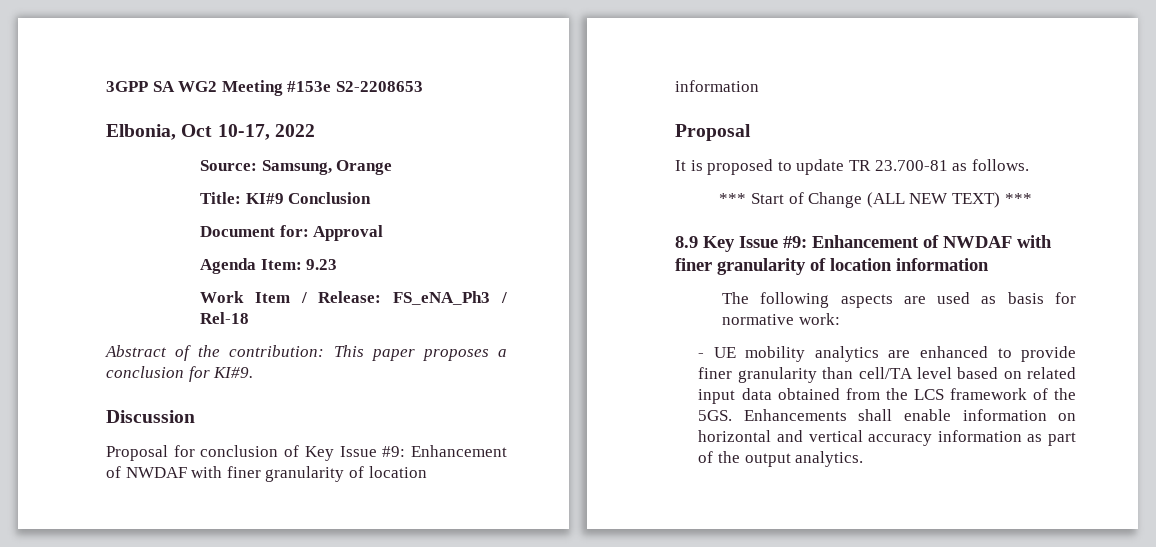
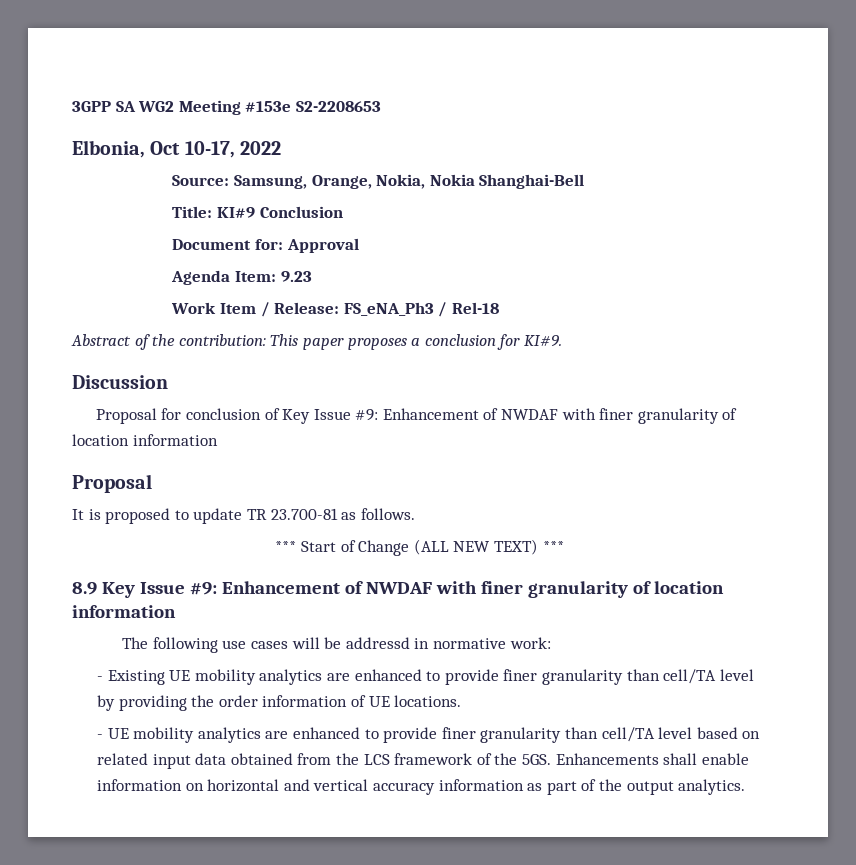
- Source: Samsung, Orange
+ Source: Samsung, Orange, Nokia, Nokia Shanghai-Bell
- The following aspects are used as basis for normative work:
+ The following use cases will be addressd in normative work:
+ - Existing UE mobility analytics are enhanced to provide finer granularity than cell/TA level by providing the order information of UE locations.

